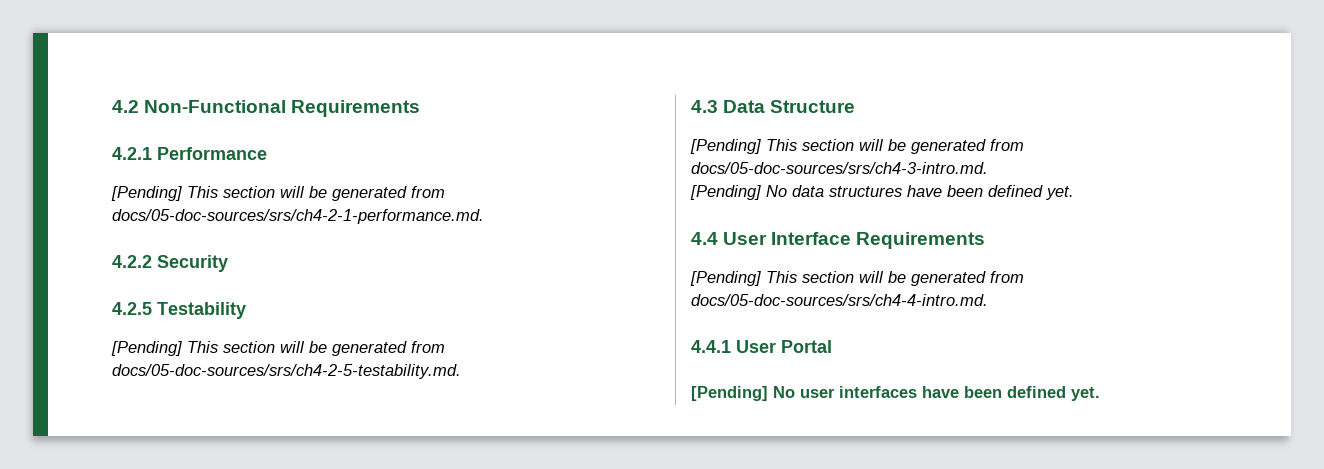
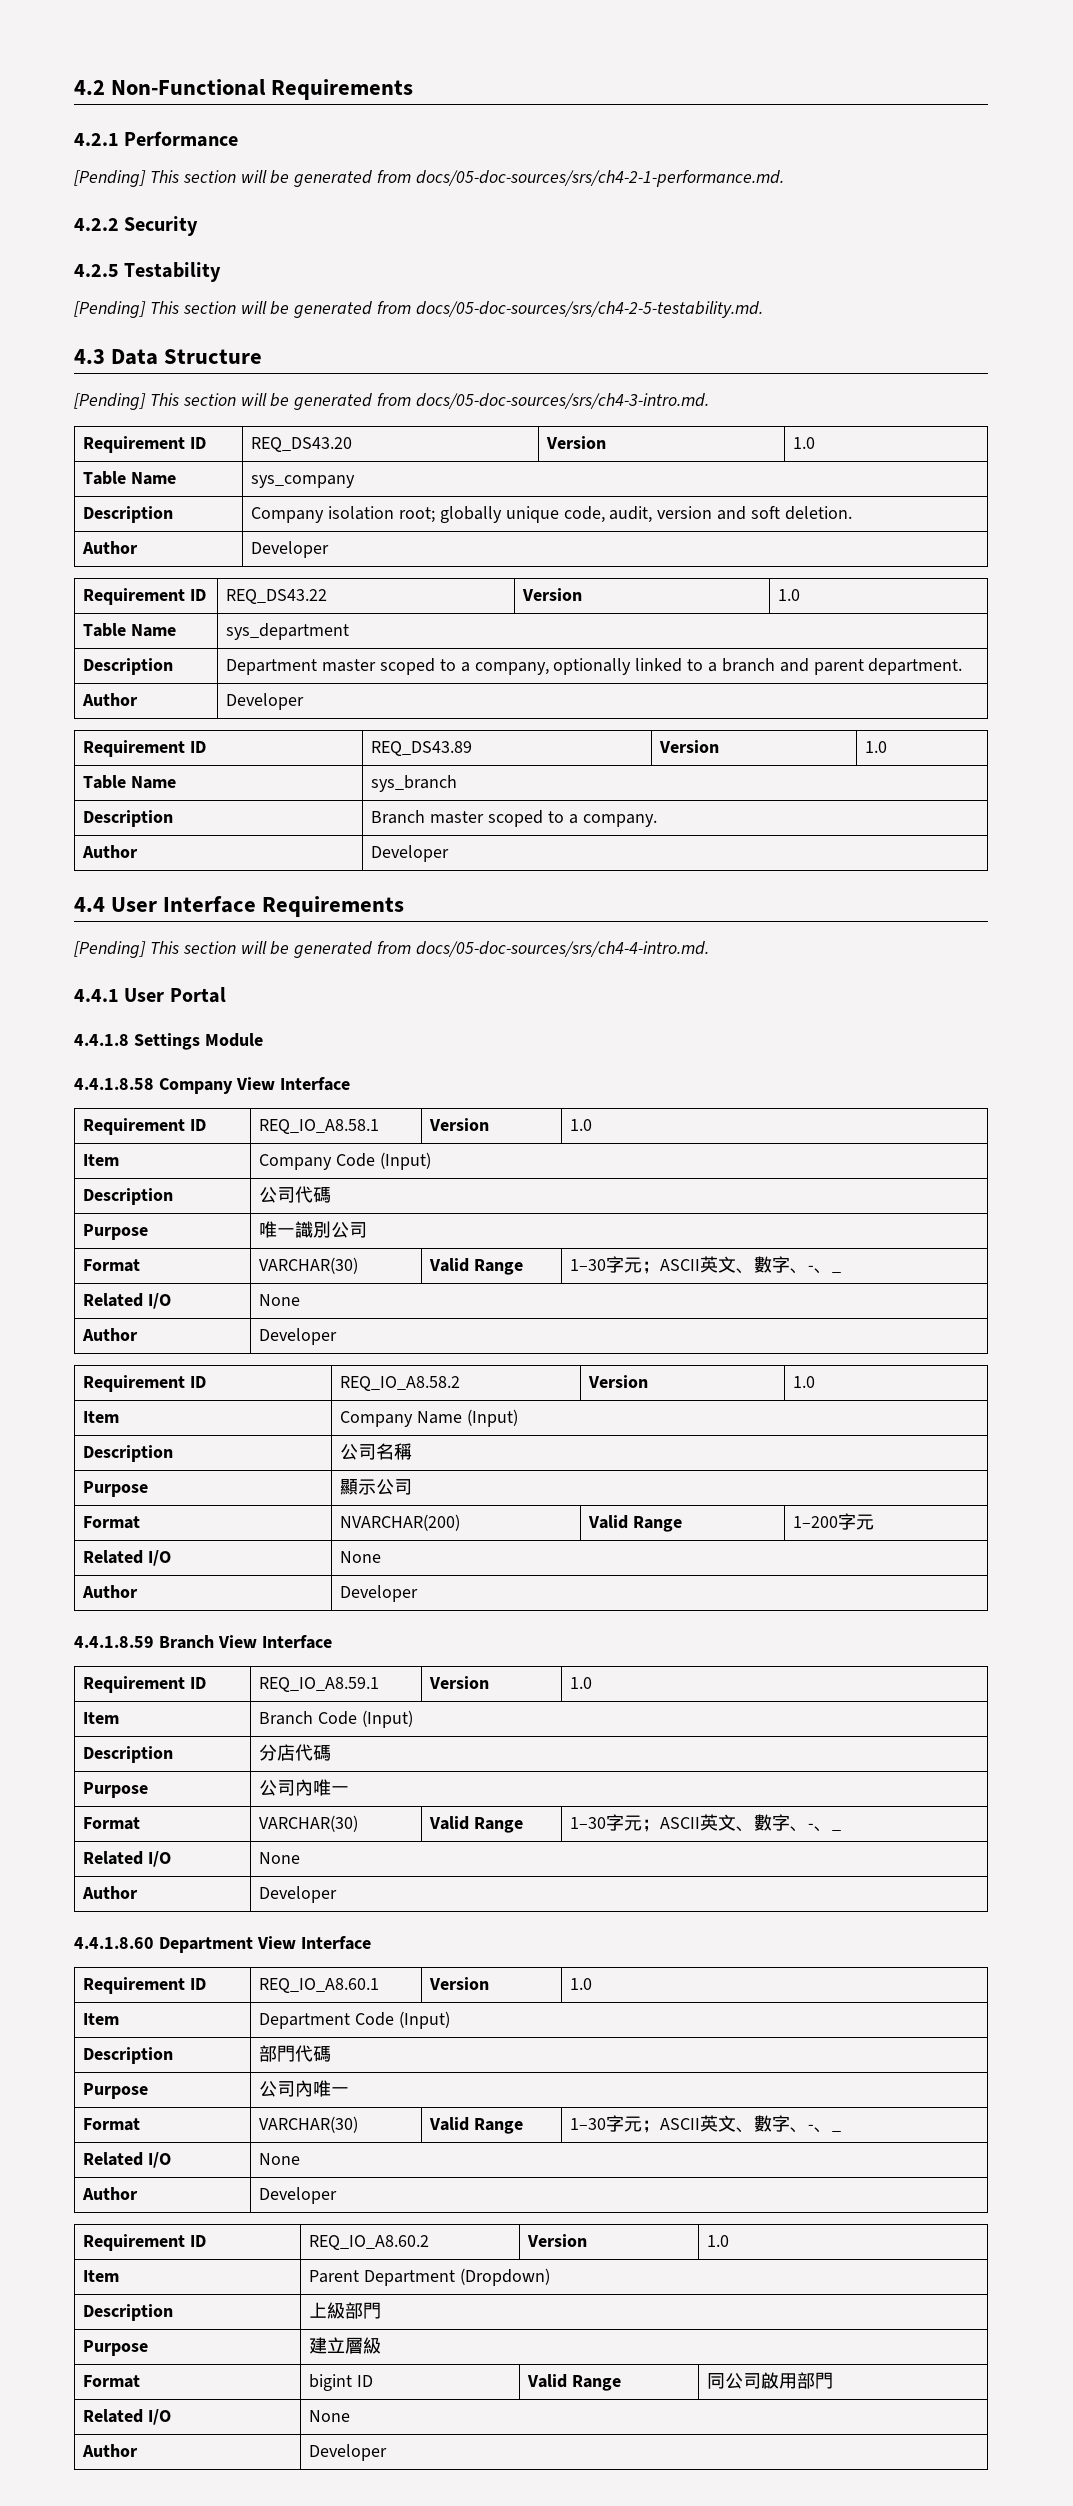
- [Pending] No data structures have been defined yet.
+ Requirement ID | REQ_DS43.20 | Version | 1.0
+ Table Name | sys_company
+ Description | Company isolation root; globally unique code, audit, version and soft deletion.
+ Author | Developer
+ Requirement ID | REQ_DS43.22 | Version | 1.0
+ Table Name | sys_department
+ Description | Department master scoped to a company, optionally linked to a branch and parent department.
+ Author | Developer
+ Requirement ID | REQ_DS43.89 | Version | 1.0
+ Table Name | sys_branch
+ Description | Branch master scoped to a company.
+ Author | Developer
- [Pending] No user interfaces have been defined yet.
+ 4.4.1.8 Settings Module
+ 4.4.1.8.58 Company View Interface
+ Requirement ID | REQ_IO_A8.58.1 | Version | 1.0
+ Item | Company Code (Input)
+ Description | 公司代碼
+ Purpose | 唯一識別公司
+ Format | VARCHAR(30) | Valid Range | 1–30字元；ASCII英文、數字、-、_
+ Related I/O | None
+ Author | Developer
+ Requirement ID | REQ_IO_A8.58.2 | Version | 1.0
+ Item | Company Name (Input)
+ Description | 公司名稱
+ Purpose | 顯示公司
+ Format | NVARCHAR(200) | Valid Range | 1–200字元
+ Related I/O | None
+ Author | Developer
+ 4.4.1.8.59 Branch View Interface
+ Requirement ID | REQ_IO_A8.59.1 | Version | 1.0
+ Item | Branch Code (Input)
+ Description | 分店代碼
+ Purpose | 公司內唯一
+ Format | VARCHAR(30) | Valid Range | 1–30字元；ASCII英文、數字、-、_
+ Related I/O | None
+ Author | Developer
+ 4.4.1.8.60 Department View Interface
+ Requirement ID | REQ_IO_A8.60.1 | Version | 1.0
+ Item | Department Code (Input)
+ Description | 部門代碼
+ Purpose | 公司內唯一
+ Format | VARCHAR(30) | Valid Range | 1–30字元；ASCII英文、數字、-、_
+ Related I/O | None
+ Author | Developer
+ Requirement ID | REQ_IO_A8.60.2 | Version | 1.0
+ Item | Parent Department (Dropdown)
+ Description | 上級部門
+ Purpose | 建立層級
+ Format | bigint ID | Valid Range | 同公司啟用部門
+ Related I/O | None
+ Author | Developer

